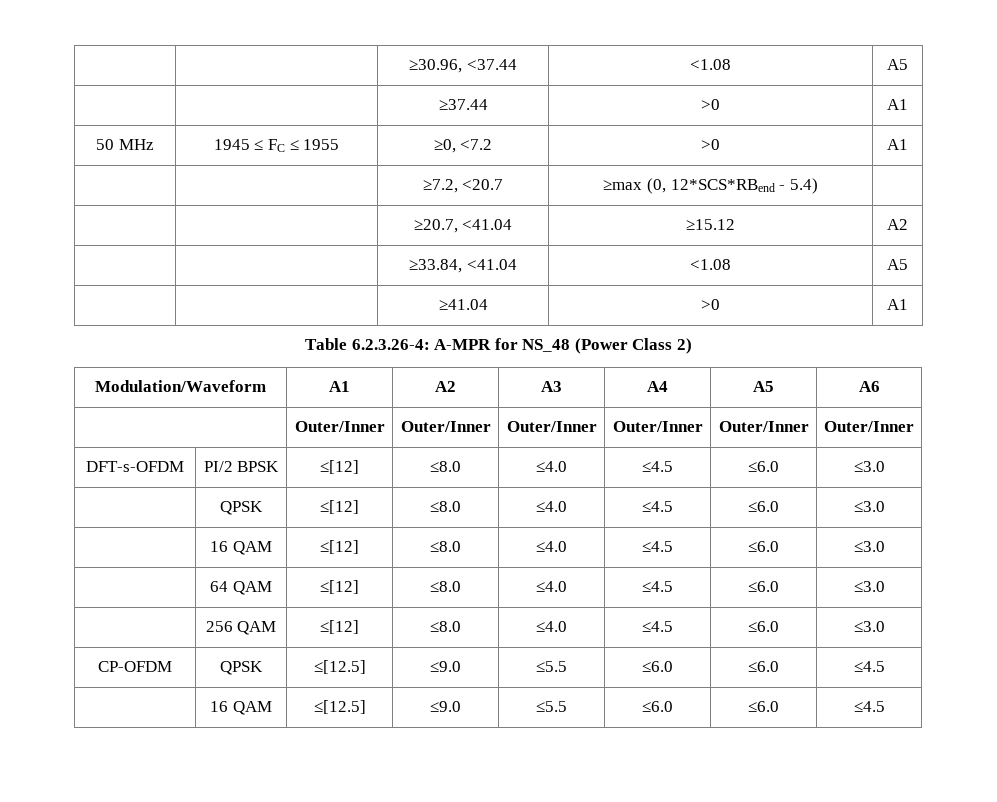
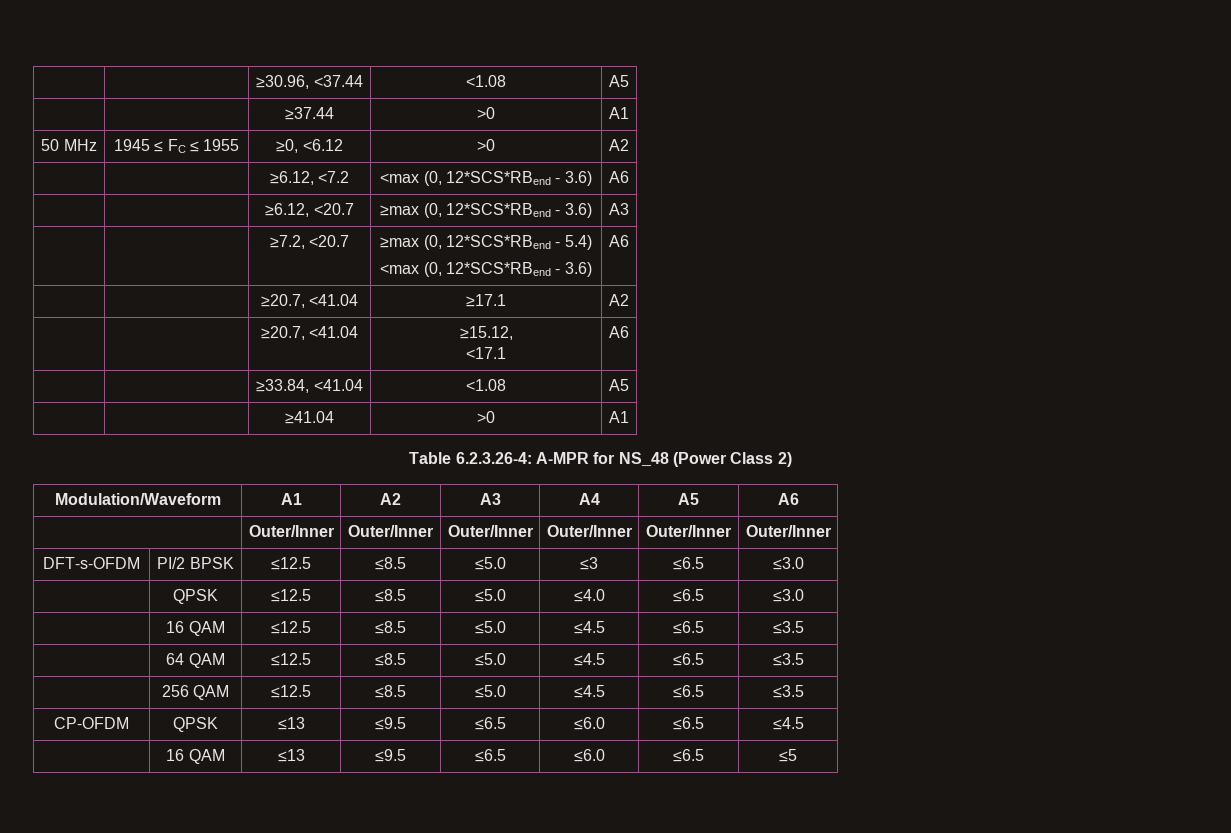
- 50 MHz | 1945 ≤ FC ≤ 1955 | ≥0, <7.2 | >0 | A1
+ 50 MHz | 1945 ≤ FC ≤ 1955 | ≥0, <6.12 | >0 | A2
+ | | ≥6.12, <7.2 | <max (0, 12*SCS*RBend - 3.6) | A6
+ | | ≥6.12, <20.7 | ≥max (0, 12*SCS*RBend - 3.6) | A3
- | | ≥7.2, <20.7 | ≥max (0, 12*SCS*RBend - 5.4) |
- | | ≥20.7, <41.04 | ≥15.12 | A2
+ | | ≥7.2, <20.7 | ≥max (0, 12*SCS*RBend - 5.4)
+ <max (0, 12*SCS*RBend - 3.6) | A6
+ | | ≥20.7, <41.04 | ≥17.1 | A2
+ | | ≥20.7, <41.04 | ≥15.12,
+ <17.1 | A6
- DFT-s-OFDM | PI/2 BPSK | ≤[12] | ≤8.0 | ≤4.0 | ≤4.5 | ≤6.0 | ≤3.0
+ DFT-s-OFDM | PI/2 BPSK | ≤12.5 | ≤8.5 | ≤5.0 | ≤3 | ≤6.5 | ≤3.0
- | QPSK | ≤[12] | ≤8.0 | ≤4.0 | ≤4.5 | ≤6.0 | ≤3.0
+ | QPSK | ≤12.5 | ≤8.5 | ≤5.0 | ≤4.0 | ≤6.5 | ≤3.0
- | 16 QAM | ≤[12] | ≤8.0 | ≤4.0 | ≤4.5 | ≤6.0 | ≤3.0
+ | 16 QAM | ≤12.5 | ≤8.5 | ≤5.0 | ≤4.5 | ≤6.5 | ≤3.5
- | 64 QAM | ≤[12] | ≤8.0 | ≤4.0 | ≤4.5 | ≤6.0 | ≤3.0
+ | 64 QAM | ≤12.5 | ≤8.5 | ≤5.0 | ≤4.5 | ≤6.5 | ≤3.5
- | 256 QAM | ≤[12] | ≤8.0 | ≤4.0 | ≤4.5 | ≤6.0 | ≤3.0
+ | 256 QAM | ≤12.5 | ≤8.5 | ≤5.0 | ≤4.5 | ≤6.5 | ≤3.5
- CP-OFDM | QPSK | ≤[12.5] | ≤9.0 | ≤5.5 | ≤6.0 | ≤6.0 | ≤4.5
+ CP-OFDM | QPSK | ≤13 | ≤9.5 | ≤6.5 | ≤6.0 | ≤6.5 | ≤4.5
- | 16 QAM | ≤[12.5] | ≤9.0 | ≤5.5 | ≤6.0 | ≤6.0 | ≤4.5
+ | 16 QAM | ≤13 | ≤9.5 | ≤6.5 | ≤6.0 | ≤6.5 | ≤5

